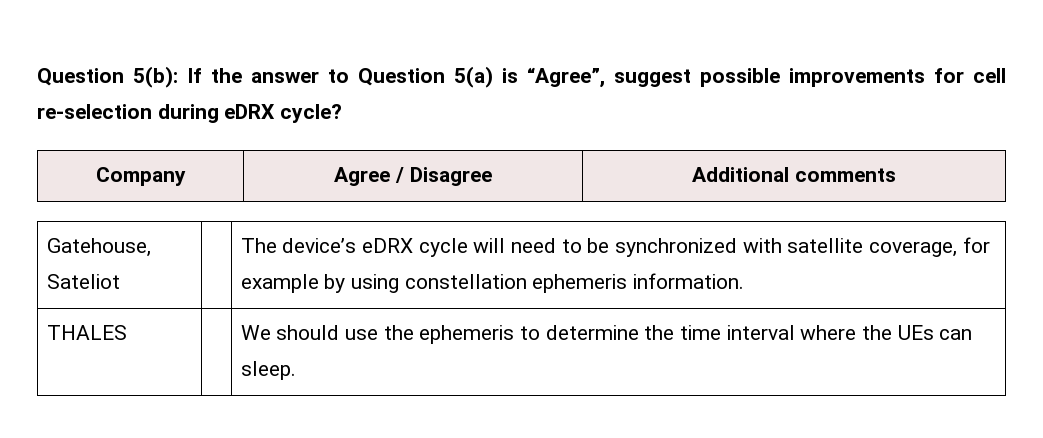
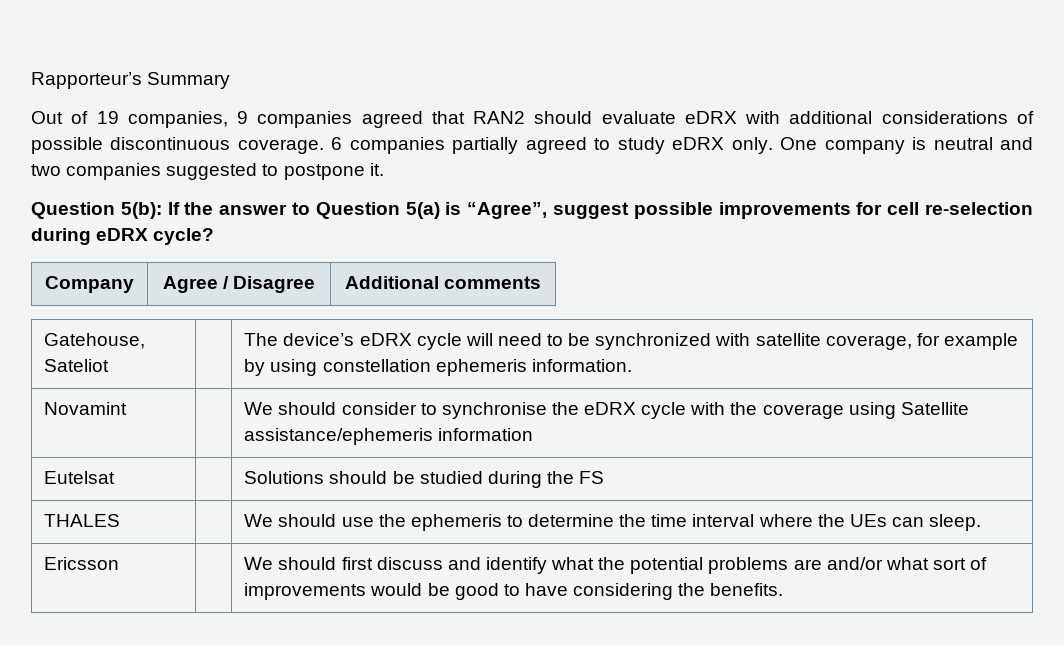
+ Rapporteur’s Summary
+ Out of 19 companies, 9 companies agreed that RAN2 should evaluate eDRX with additional considerations of possible discontinuous coverage. 6 companies partially agreed to study eDRX only. One company is neutral and two companies suggested to postpone it.
+ Novamint | | We should consider to synchronise the eDRX cycle with the coverage using Satellite assistance/ephemeris information
+ Eutelsat | | Solutions should be studied during the FS
+ Ericsson | | We should first discuss and identify what the potential problems are and/or what sort of improvements would be good to have considering the benefits.

